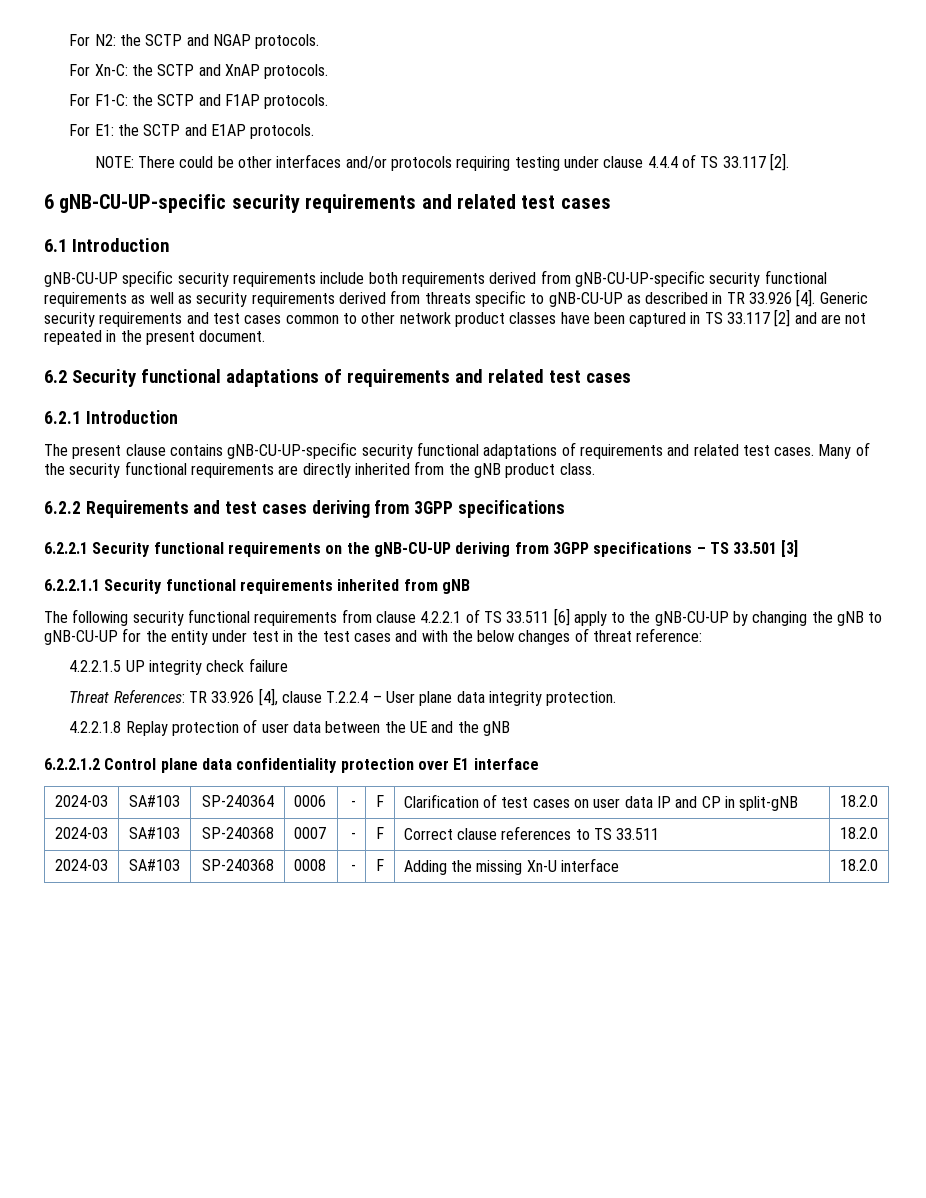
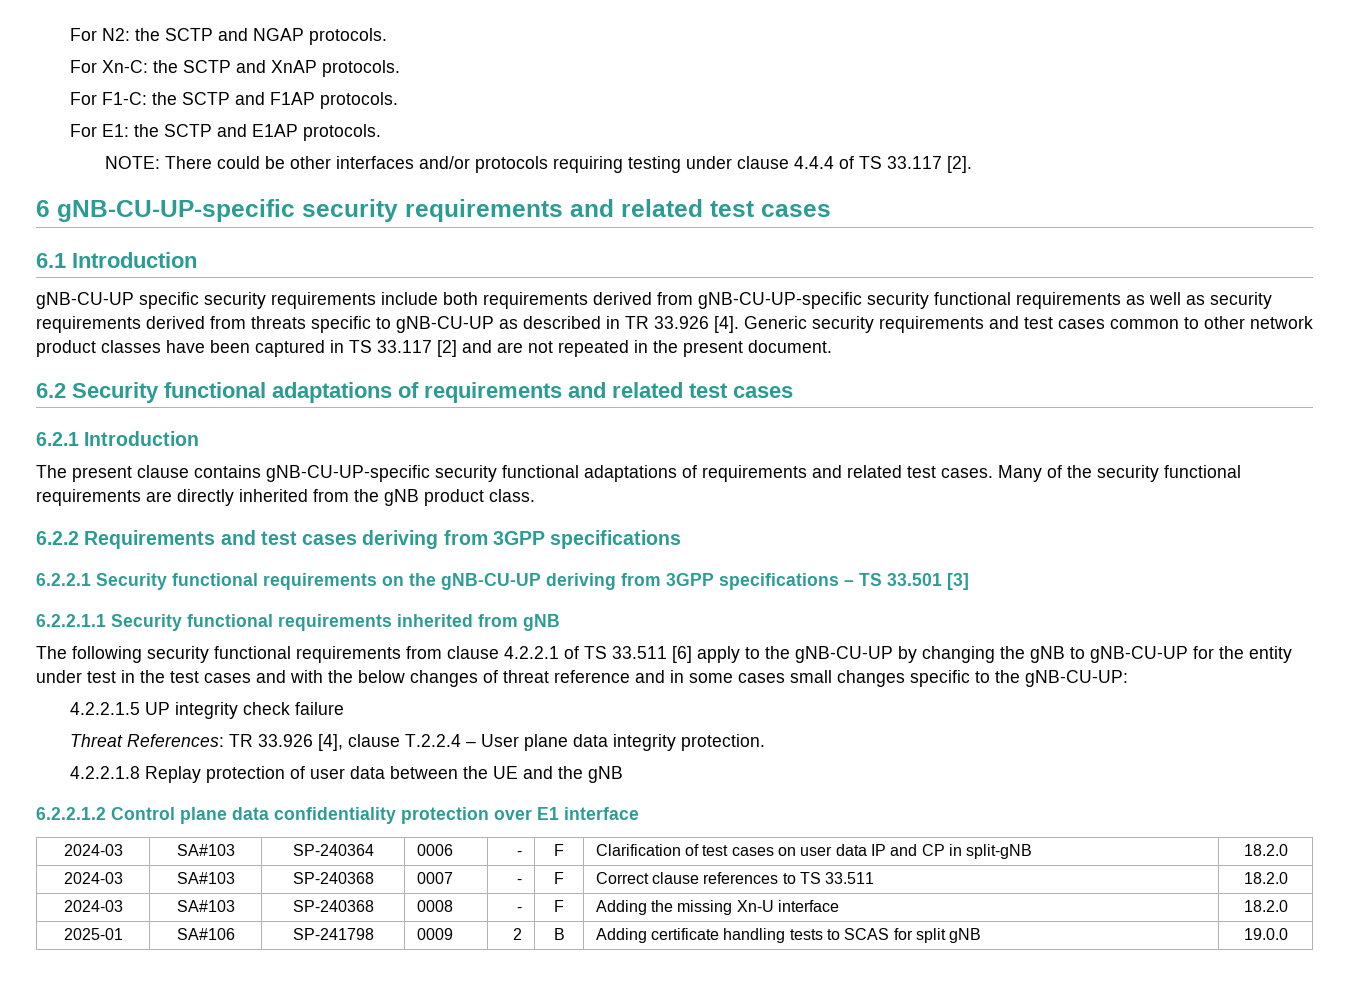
- The following security functional requirements from clause 4.2.2.1 of TS 33.511 [6] apply to the gNB-CU-UP by changing the gNB to gNB-CU-UP for the entity under test in the test cases and with the below changes of threat reference:
+ The following security functional requirements from clause 4.2.2.1 of TS 33.511 [6] apply to the gNB-CU-UP by changing the gNB to gNB-CU-UP for the entity under test in the test cases and with the below changes of threat reference and in some cases small changes specific to the gNB-CU-UP:
+ 2025-01 | SA#106 | SP-241798 | 0009 | 2 | B | Adding certificate handling tests to SCAS for split gNB | 19.0.0

